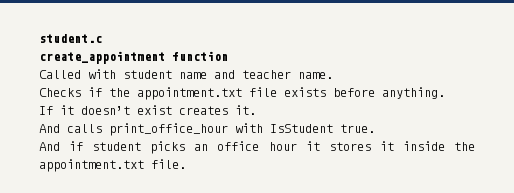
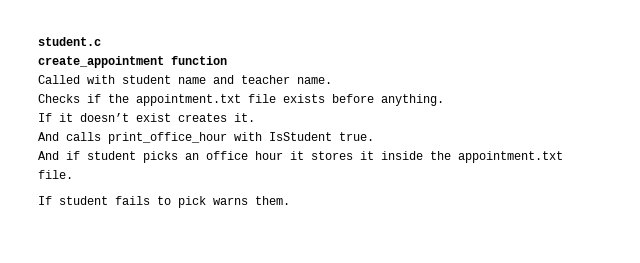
+ If student fails to pick warns them.

